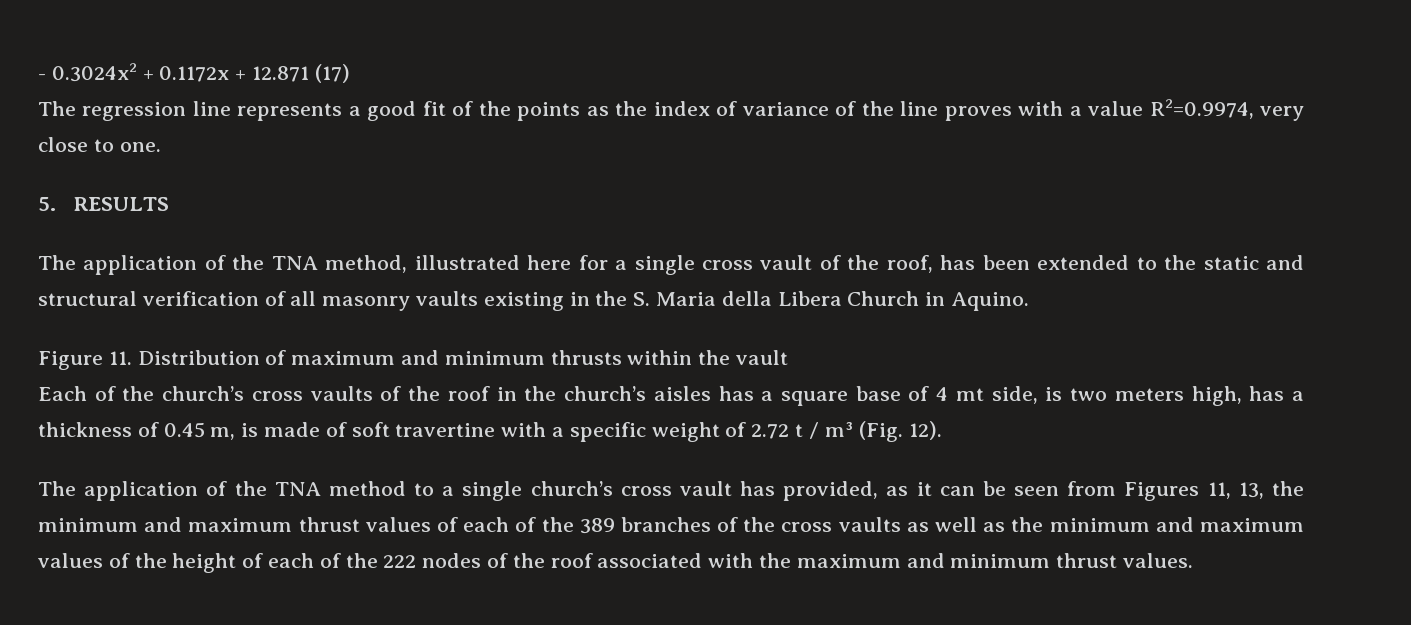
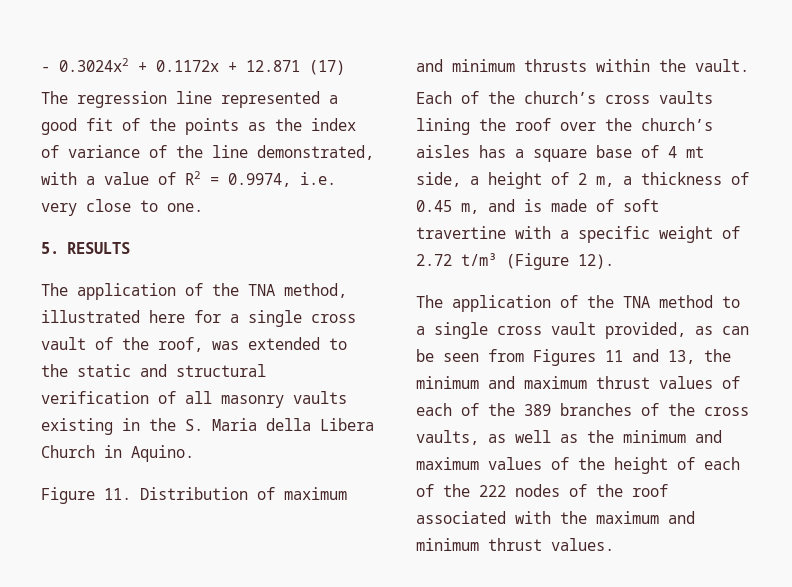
- The regression line represents a good fit of the points as the index of variance of the line proves with a value R2=0.9974, very close to one.
+ The regression line represented a good fit of the points as the index of variance of the line demonstrated, with a value of R2 = 0.9974, i.e. very close to one.
- The application of the TNA method, illustrated here for a single cross vault of the roof, has been extended to the static and structural verification of all masonry vaults existing in the S. Maria della Libera Church in Aquino.
+ The application of the TNA method, illustrated here for a single cross vault of the roof, was extended to the static and structural verification of all masonry vaults existing in the S. Maria della Libera Church in Aquino.
- Figure 11. Distribution of maximum and minimum thrusts within the vault
+ Figure 11. Distribution of maximum and minimum thrusts within the vault.
- Each of the church’s cross vaults of the roof in the church’s aisles has a square base of 4 mt side, is two meters high, has a thickness of 0.45 m, is made of soft travertine with a specific weight of 2.72 t / m³ (Fig. 12).
+ Each of the church’s cross vaults lining the roof over the church’s aisles has a square base of 4 mt side, a height of 2 m, a thickness of 0.45 m, and is made of soft travertine with a specific weight of 2.72 t/m³ (Figure 12).
- The application of the TNA method to a single church’s cross vault has provided, as it can be seen from Figures 11, 13, the minimum and maximum thrust values of each of the 389 branches of the cross vaults as well as the minimum and maximum values of the height of each of the 222 nodes of the roof associated with the maximum and minimum thrust values.
+ The application of the TNA method to a single cross vault provided, as can be seen from Figures 11 and 13, the minimum and maximum thrust values of each of the 389 branches of the cross vaults, as well as the minimum and maximum values of the height of each of the 222 nodes of the roof associated with the maximum and minimum thrust values.

